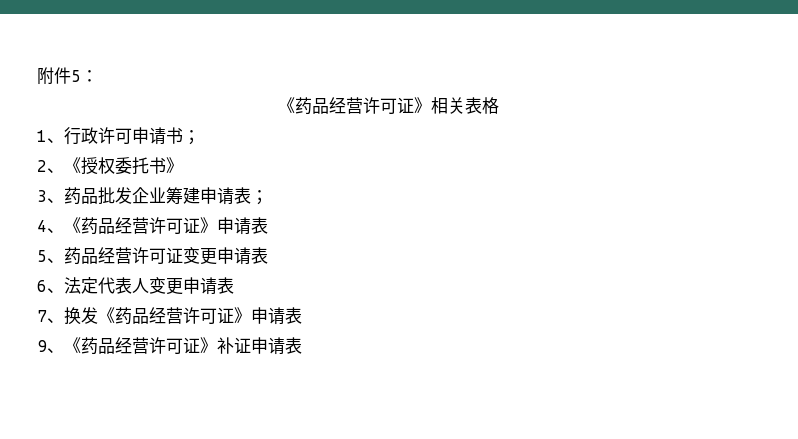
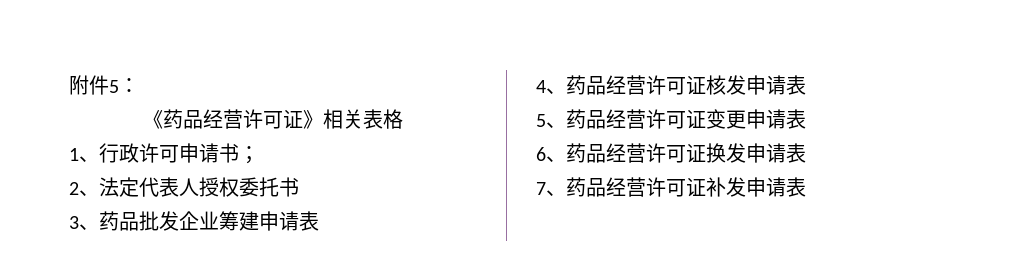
- 2、《授权委托书》
+ 2、法定代表人授权委托书
- 3、药品批发企业筹建申请表；
+ 3、药品批发企业筹建申请表
- 4、《药品经营许可证》申请表
+ 4、药品经营许可证核发申请表
- 6、法定代表人变更申请表
- 7、换发《药品经营许可证》申请表
- 9、《药品经营许可证》补证申请表
+ 6、药品经营许可证换发申请表
+ 7、药品经营许可证补发申请表

